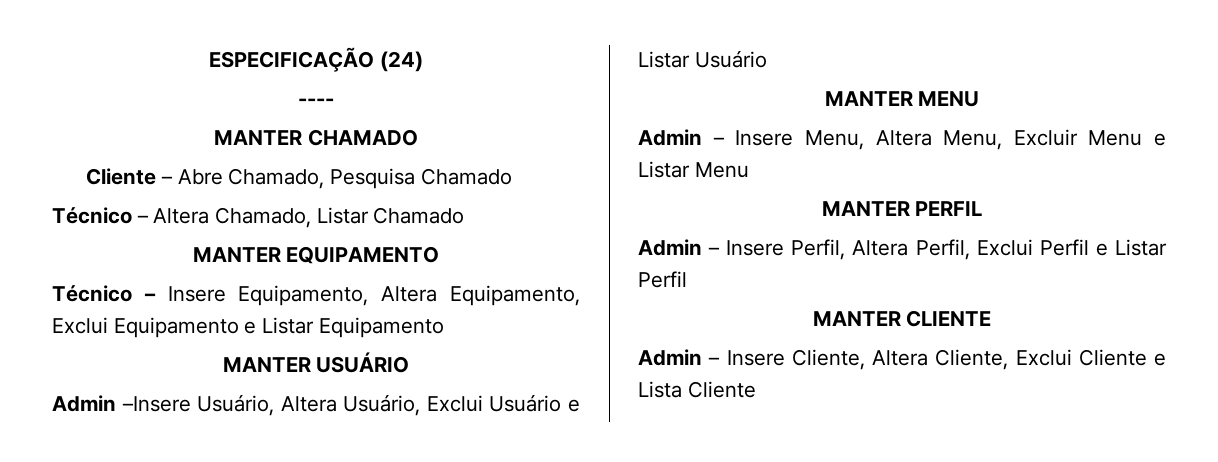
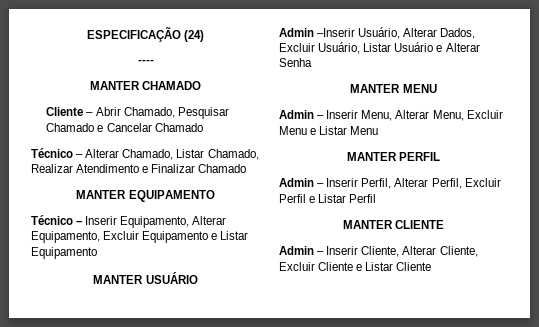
- Cliente – Abre Chamado, Pesquisa Chamado
+ Cliente – Abrir Chamado, Pesquisar Chamado e Cancelar Chamado
- Técnico – Altera Chamado, Listar Chamado
+ Técnico – Alterar Chamado, Listar Chamado, Realizar Atendimento e Finalizar Chamado
- Técnico – Insere Equipamento, Altera Equipamento, Exclui Equipamento e Listar Equipamento
+ Técnico – Inserir Equipamento, Alterar Equipamento, Excluir Equipamento e Listar Equipamento
- Admin –Insere Usuário, Altera Usuário, Exclui Usuário e Listar Usuário
+ Admin –Inserir Usuário, Alterar Dados, Excluir Usuário, Listar Usuário e Alterar Senha
- Admin – Insere Menu, Altera Menu, Excluir Menu e Listar Menu
+ Admin – Inserir Menu, Alterar Menu, Excluir Menu e Listar Menu
- Admin – Insere Perfil, Altera Perfil, Exclui Perfil e Listar Perfil
+ Admin – Inserir Perfil, Alterar Perfil, Excluir Perfil e Listar Perfil
- Admin – Insere Cliente, Altera Cliente, Exclui Cliente e Lista Cliente
+ Admin – Inserir Cliente, Alterar Cliente, Excluir Cliente e Listar Cliente

